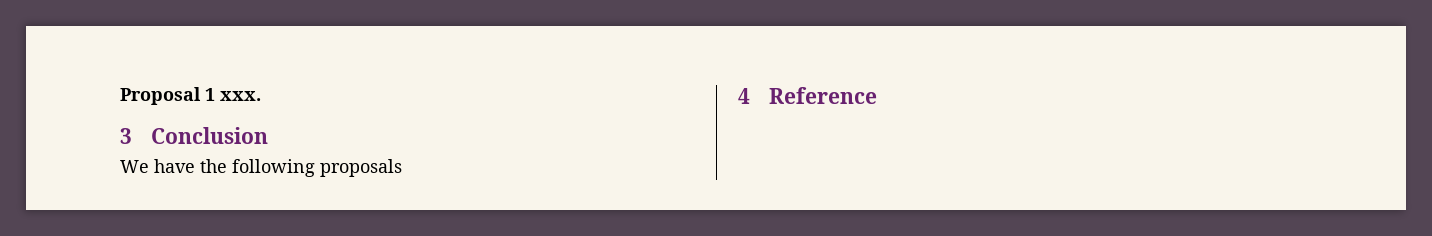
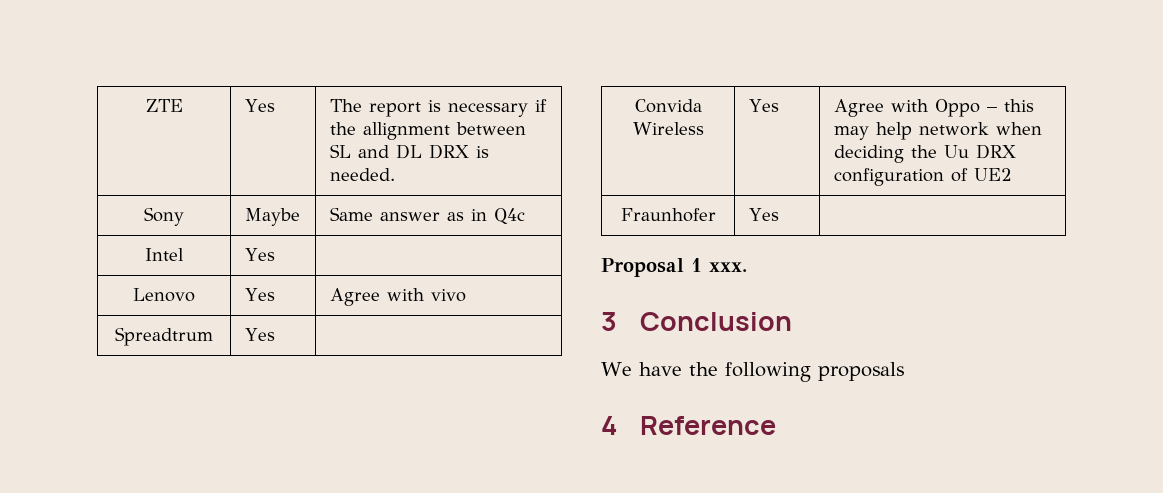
+ ZTE | Yes | The report is necessary if the allignment between SL and DL DRX is needed.
+ Sony | Maybe | Same answer as in Q4c
+ Intel | Yes |
+ Lenovo | Yes | Agree with vivo
+ Spreadtrum | Yes |
+ Convida Wireless | Yes | Agree with Oppo – this may help network when deciding the Uu DRX configuration of UE2
+ Fraunhofer | Yes |

